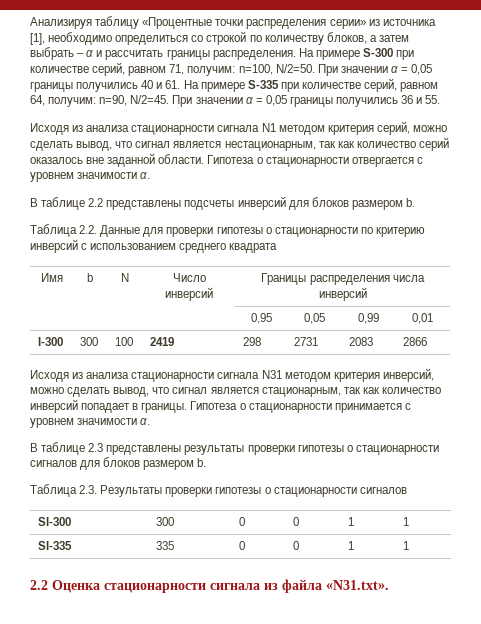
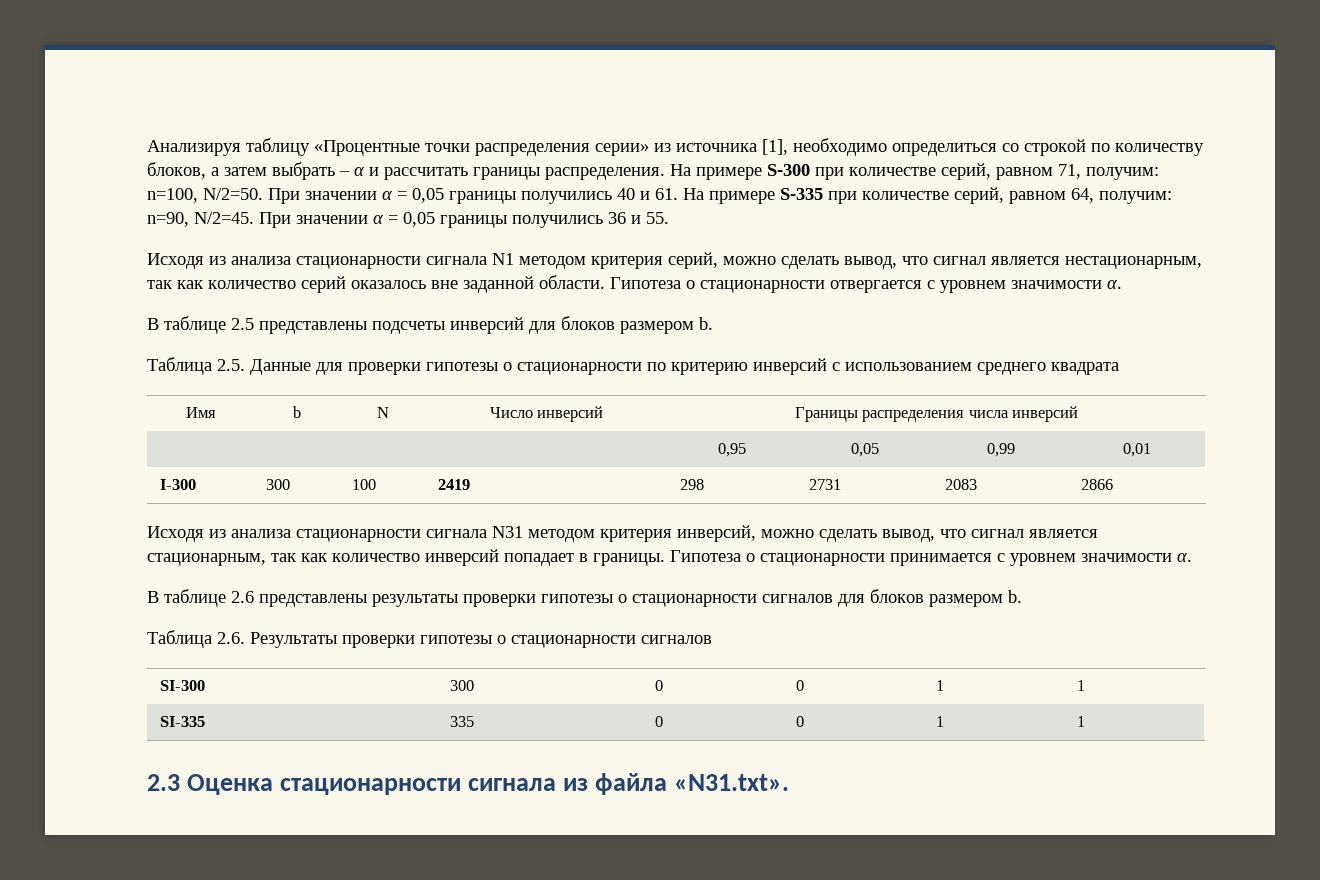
- В таблице 2.2 представлены подсчеты инверсий для блоков размером b.
+ В таблице 2.5 представлены подсчеты инверсий для блоков размером b.
- Таблица 2.2. Данные для проверки гипотезы о стационарности по критерию инверсий с использованием среднего квадрата
+ Таблица 2.5. Данные для проверки гипотезы о стационарности по критерию инверсий с использованием среднего квадрата
- В таблице 2.3 представлены результаты проверки гипотезы о стационарности сигналов для блоков размером b.
+ В таблице 2.6 представлены результаты проверки гипотезы о стационарности сигналов для блоков размером b.
- Таблица 2.3. Результаты проверки гипотезы о стационарности сигналов
+ Таблица 2.6. Результаты проверки гипотезы о стационарности сигналов
- 2.2 Оценка стационарности сигнала из файла «N31.txt».
+ 2.3 Оценка стационарности сигнала из файла «N31.txt».

